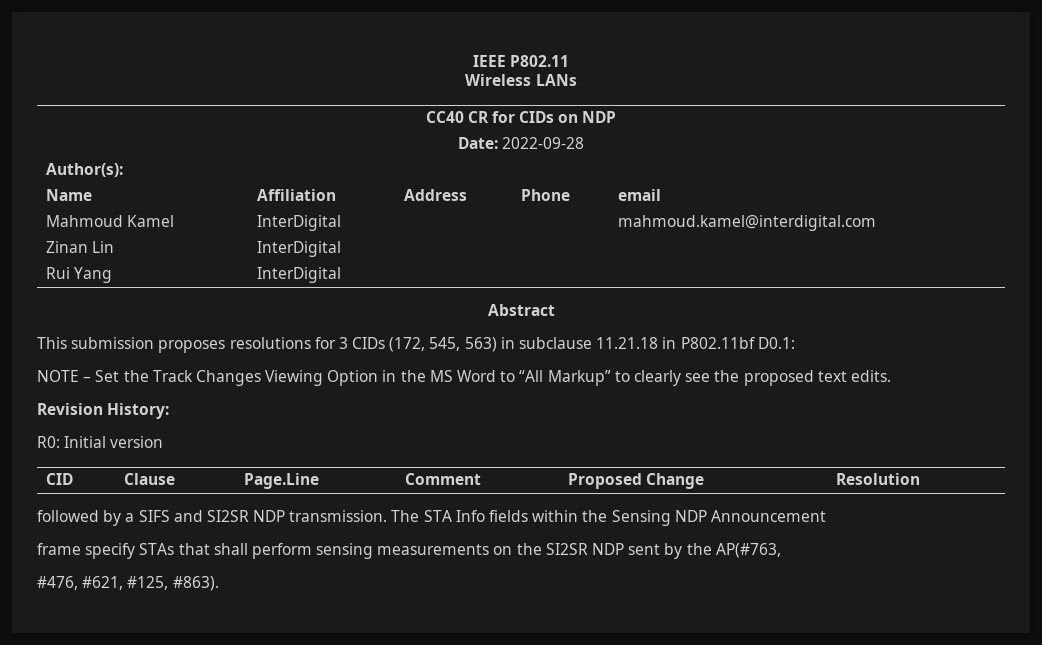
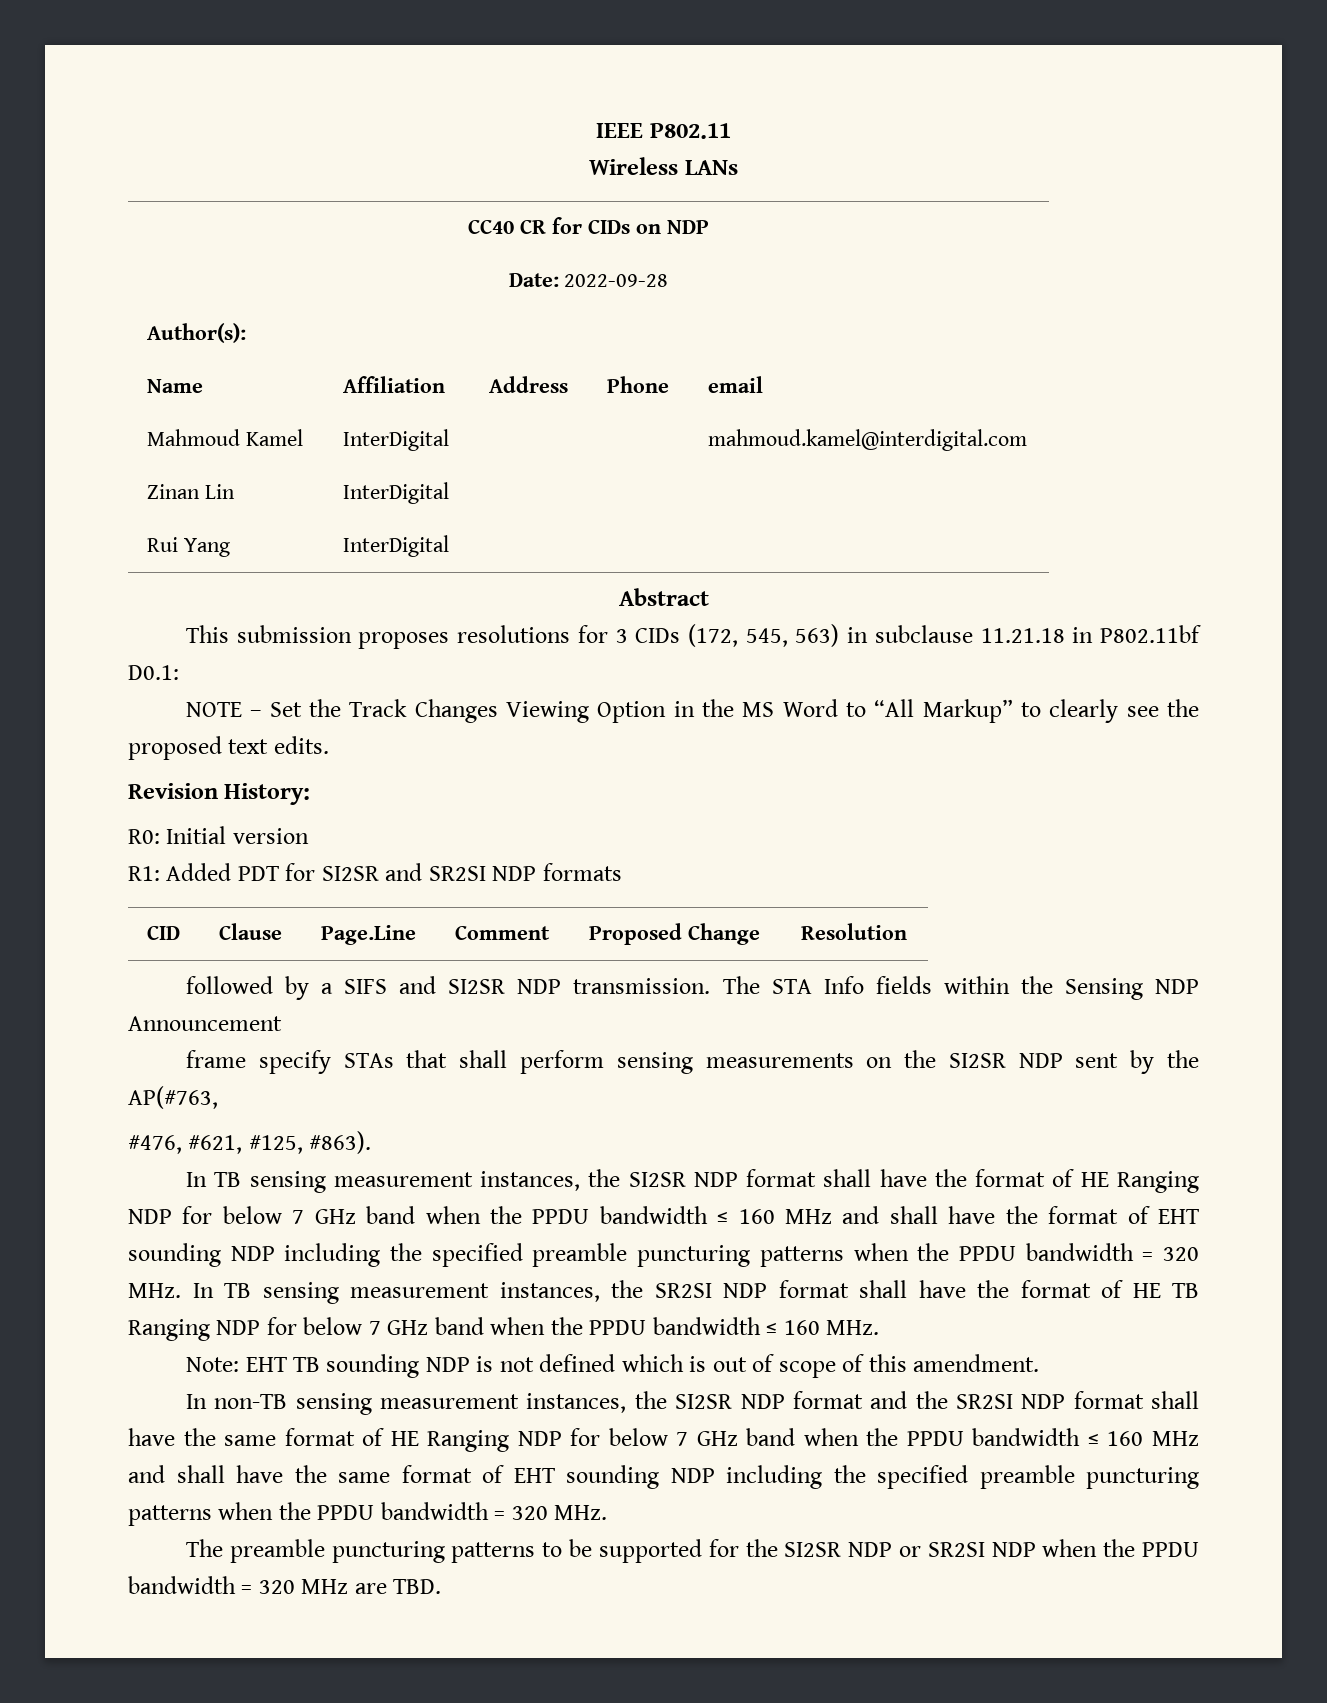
+ R1: Added PDT for SI2SR and SR2SI NDP formats
+ In TB sensing measurement instances, the SI2SR NDP format shall have the format of HE Ranging NDP for below 7 GHz band when the PPDU bandwidth ≤ 160 MHz and shall have the format of EHT sounding NDP including the specified preamble puncturing patterns when the PPDU bandwidth = 320 MHz. In TB sensing measurement instances, the SR2SI NDP format shall have the format of HE TB Ranging NDP for below 7 GHz band when the PPDU bandwidth ≤ 160 MHz.
+ Note: EHT TB sounding NDP is not defined which is out of scope of this amendment.
+ In non-TB sensing measurement instances, the SI2SR NDP format and the SR2SI NDP format shall have the same format of HE Ranging NDP for below 7 GHz band when the PPDU bandwidth ≤ 160 MHz and shall have the same format of EHT sounding NDP including the specified preamble puncturing patterns when the PPDU bandwidth = 320 MHz.
+ The preamble puncturing patterns to be supported for the SI2SR NDP or SR2SI NDP when the PPDU bandwidth = 320 MHz are TBD.

